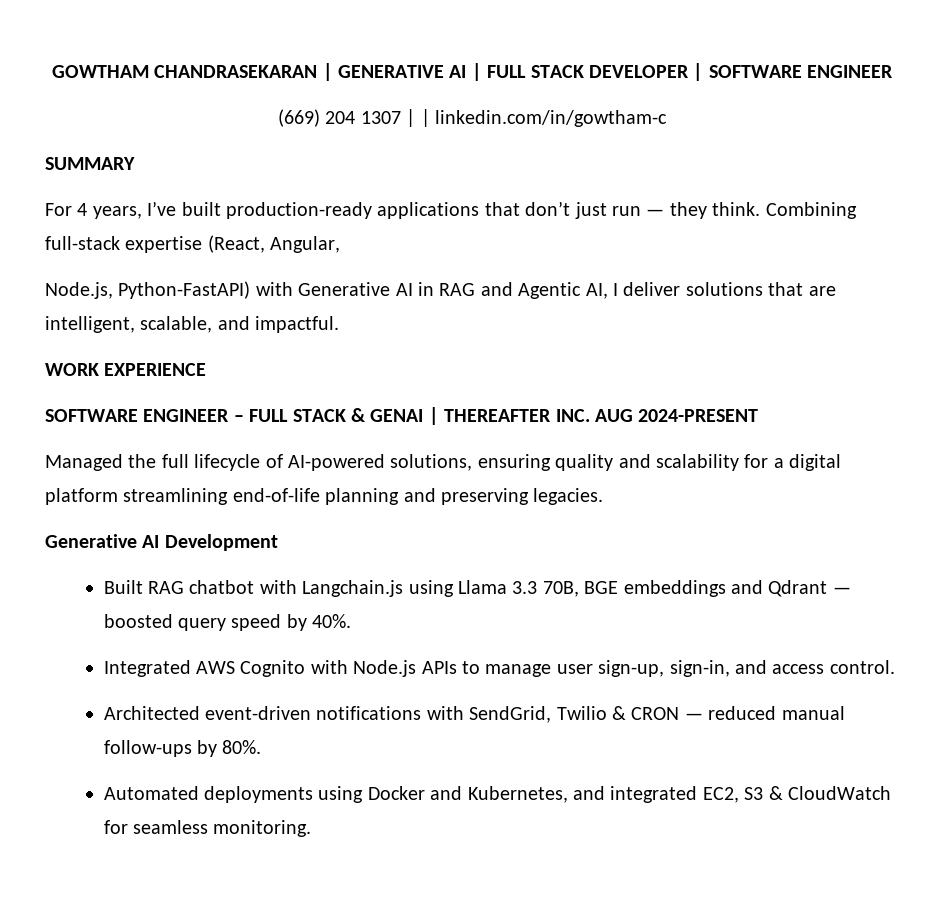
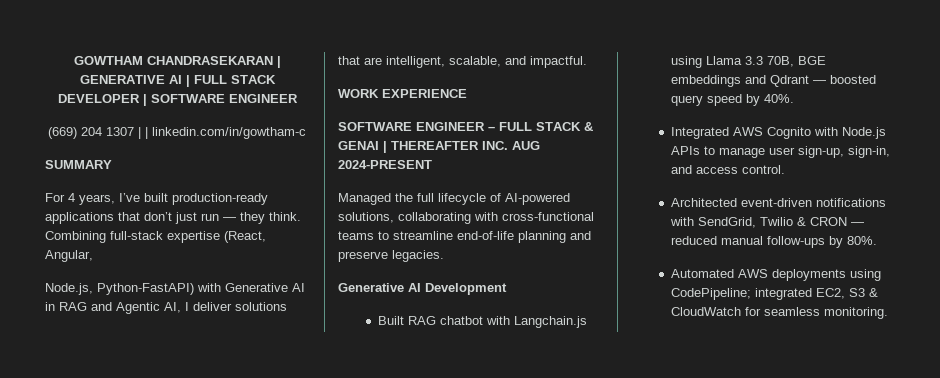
- Managed the full lifecycle of AI-powered solutions, ensuring quality and scalability for a digital platform streamlining end-of-life planning and preserving legacies.
+ Managed the full lifecycle of AI-powered solutions, collaborating with cross-functional teams to streamline end-of-life planning and preserve legacies.
- Automated deployments using Docker and Kubernetes, and integrated EC2, S3 & CloudWatch for seamless monitoring.
+ Automated AWS deployments using CodePipeline; integrated EC2, S3 & CloudWatch for seamless monitoring.

